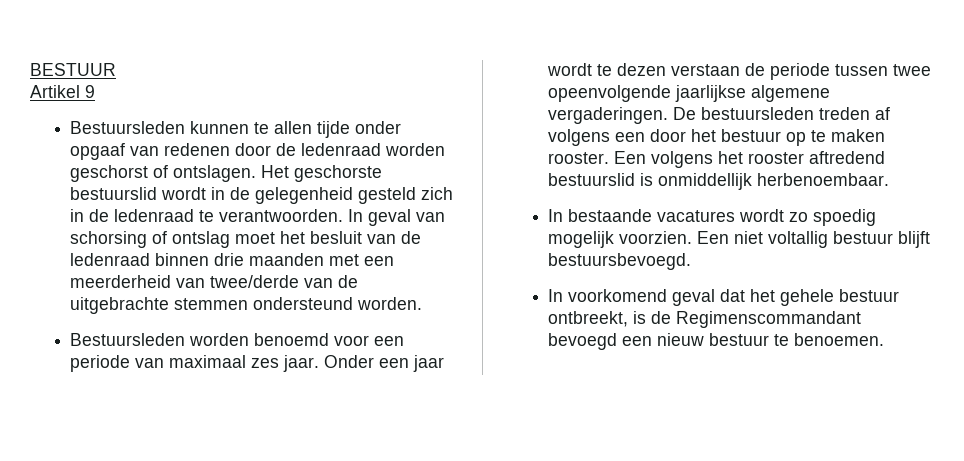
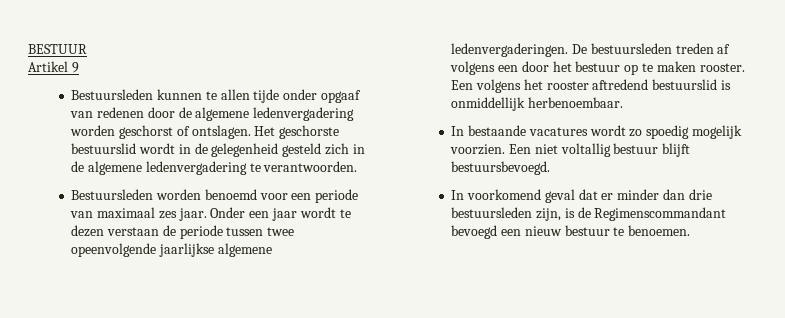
- Bestuursleden kunnen te allen tijde onder opgaaf van redenen door de ledenraad worden geschorst of ontslagen.
+ Bestuursleden kunnen te allen tijde onder opgaaf van redenen door de algemene ledenvergadering worden geschorst of ontslagen.
- Het geschorste bestuurslid wordt in de gelegenheid gesteld zich in de ledenraad te verantwoorden. In geval van schorsing of ontslag moet het besluit van de ledenraad binnen drie maanden met een meerderheid van twee/derde van de uitgebrachte stemmen ondersteund worden.
+ Het geschorste bestuurslid wordt in de gelegenheid gesteld zich in de algemene ledenvergadering te verantwoorden.
- Onder een jaar wordt te dezen verstaan de periode tussen twee opeenvolgende jaarlijkse algemene vergaderingen.
+ Onder een jaar wordt te dezen verstaan de periode tussen twee opeenvolgende jaarlijkse algemene ledenvergaderingen.
- In voorkomend geval dat het gehele bestuur ontbreekt, is de Regimenscommandant bevoegd een nieuw bestuur te benoemen.
+ In voorkomend geval dat er minder dan drie bestuursleden zijn, is de Regimenscommandant bevoegd een nieuw bestuur te benoemen.

